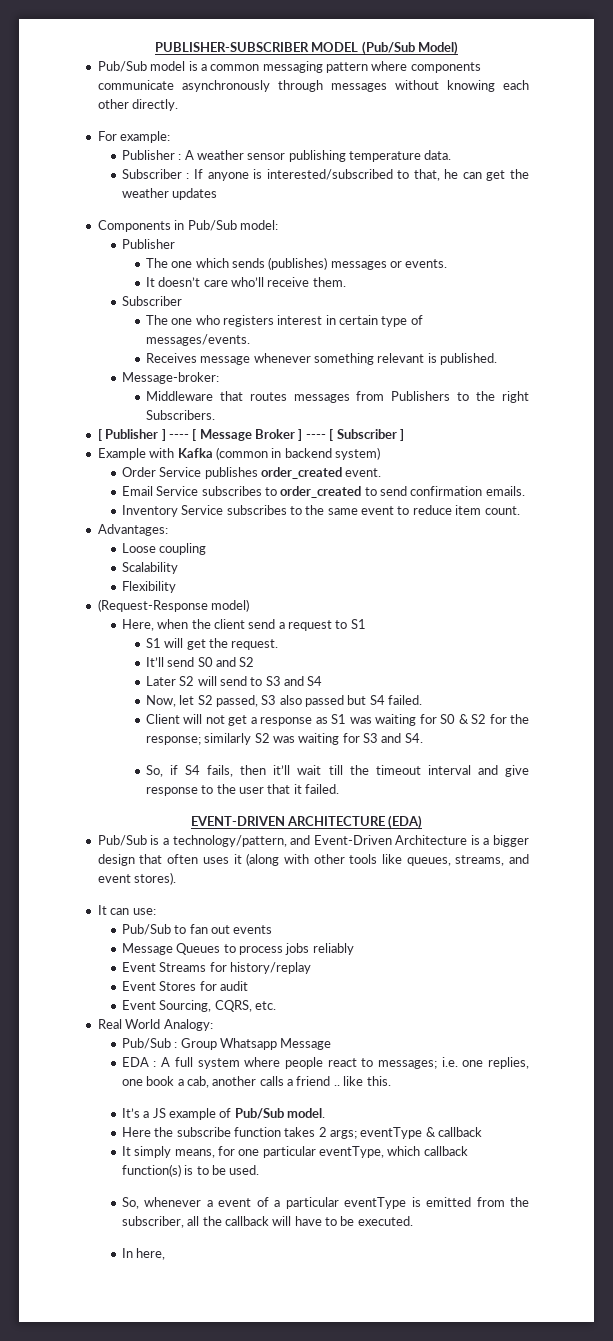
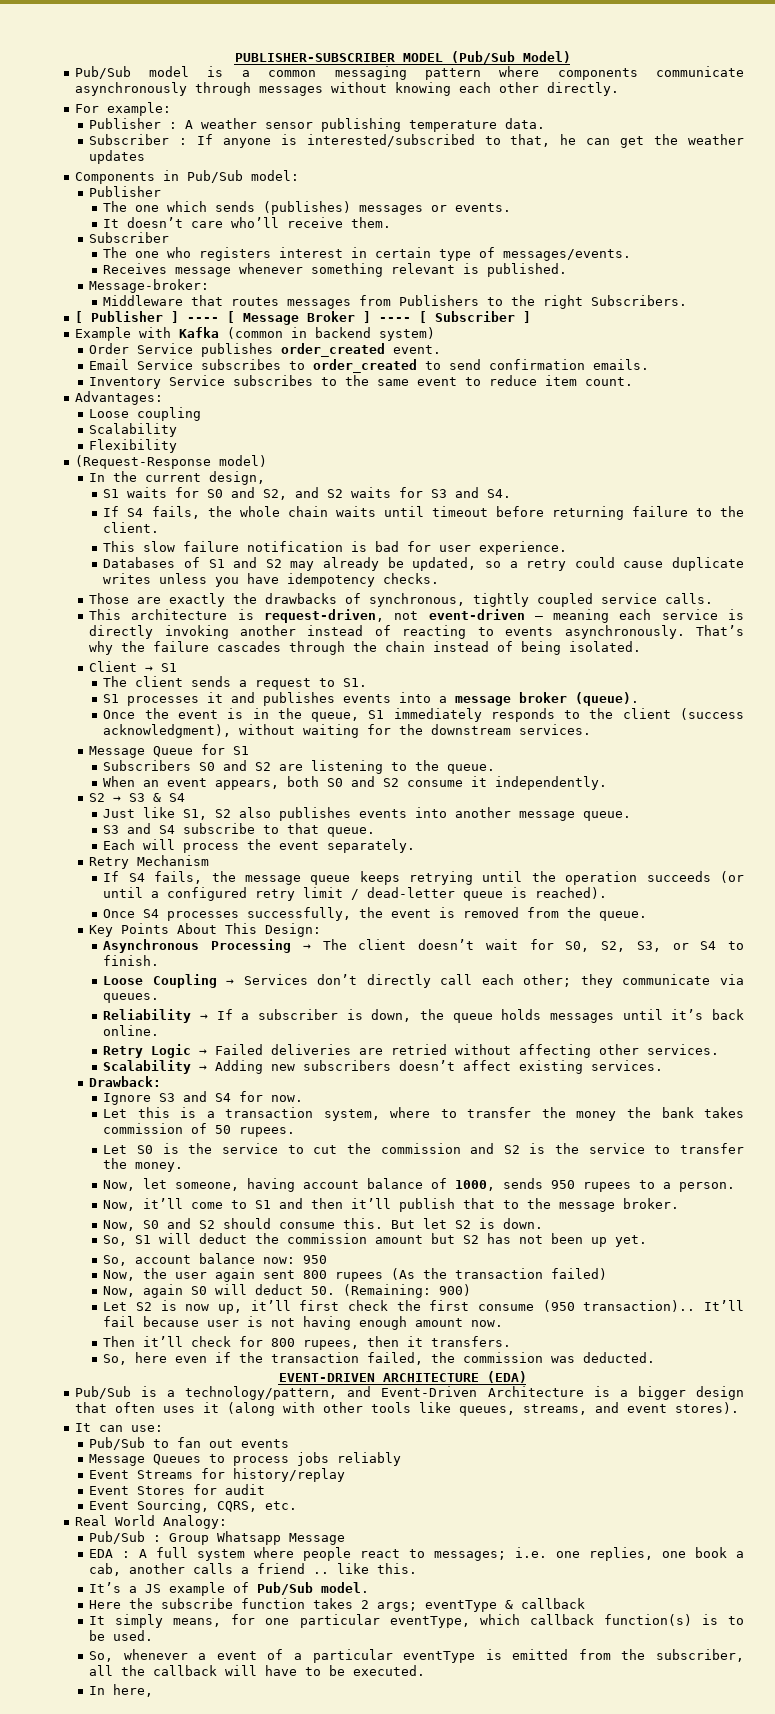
- Here, when the client send a request to S1
- S1 will get the request.
- It’ll send S0 and S2
- Later S2 will send to S3 and S4
- Now, let S2 passed, S3 also passed but S4 failed.
- Client will not get a response as S1 was waiting for S0 & S2 for the response; similarly S2 was waiting for S3 and S4.
- So, if S4 fails, then it’ll wait till the timeout interval and give response to the user that it failed.
+ In the current design,
+ S1 waits for S0 and S2, and S2 waits for S3 and S4.
+ If S4 fails, the whole chain waits until timeout before returning failure to the client.
+ This slow failure notification is bad for user experience.
+ Databases of S1 and S2 may already be updated, so a retry could cause duplicate writes unless you have idempotency checks.
+ Those are exactly the drawbacks of synchronous, tightly coupled service calls.
+ This architecture is request-driven, not event-driven — meaning each service is directly invoking another instead of reacting to events asynchronously. That’s why the failure cascades through the chain instead of being isolated.
+ Client → S1
+ The client sends a request to S1.
+ S1 processes it and publishes events into a message broker (queue).
+ Once the event is in the queue, S1 immediately responds to the client (success acknowledgment), without waiting for the downstream services.
+ Message Queue for S1
+ Subscribers S0 and S2 are listening to the queue.
+ When an event appears, both S0 and S2 consume it independently.
+ S2 → S3 & S4
+ Just like S1, S2 also publishes events into another message queue.
+ S3 and S4 subscribe to that queue.
+ Each will process the event separately.
+ Retry Mechanism
+ If S4 fails, the message queue keeps retrying until the operation succeeds (or until a configured retry limit / dead-letter queue is reached).
+ Once S4 processes successfully, the event is removed from the queue.
+ Key Points About This Design:
+ Asynchronous Processing → The client doesn’t wait for S0, S2, S3, or S4 to finish.
+ Loose Coupling → Services don’t directly call each other; they communicate via queues.
+ Reliability → If a subscriber is down, the queue holds messages until it’s back online.
+ Retry Logic → Failed deliveries are retried without affecting other services.
+ Scalability → Adding new subscribers doesn’t affect existing services.
+ Drawback:
+ Ignore S3 and S4 for now.
+ Let this is a transaction system, where to transfer the money the bank takes commission of 50 rupees.
+ Let S0 is the service to cut the commission and S2 is the service to transfer the money.
+ Now, let someone, having account balance of 1000, sends 950 rupees to a person.
+ Now, it’ll come to S1 and then it’ll publish that to the message broker.
+ Now, S0 and S2 should consume this. But let S2 is down.
+ So, S1 will deduct the commission amount but S2 has not been up yet.
+ So, account balance now: 950
+ Now, the user again sent 800 rupees (As the transaction failed)
+ Now, again S0 will deduct 50. (Remaining: 900)
+ Let S2 is now up, it’ll first check the first consume (950 transaction).. It’ll fail because user is not having enough amount now.
+ Then it’ll check for 800 rupees, then it transfers.
+ So, here even if the transaction failed, the commission was deducted.

